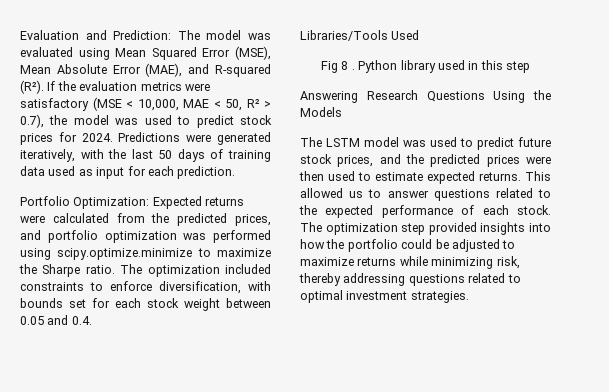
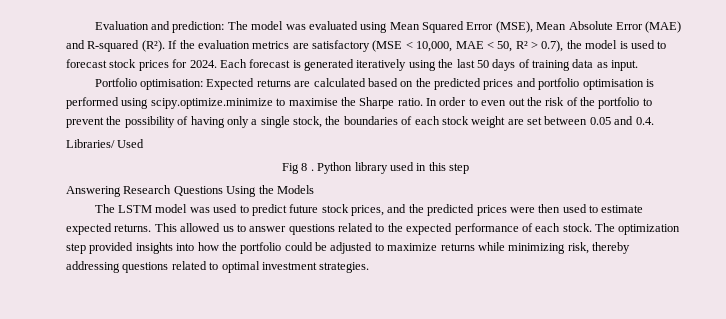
- Evaluation and Prediction: The model was evaluated using Mean Squared Error (MSE), Mean Absolute Error (MAE), and R-squared (R²). If the evaluation metrics were satisfactory (MSE < 10,000, MAE < 50, R² > 0.7), the model was used to predict stock prices for 2024.
+ Evaluation and prediction: The model was evaluated using Mean Squared Error (MSE), Mean Absolute Error (MAE) and R-squared (R²). If the evaluation metrics are satisfactory (MSE < 10,000, MAE < 50, R² > 0.7), the model is used to forecast stock prices for 2024.
- Predictions were generated iteratively, with the last 50 days of training data used as input for each prediction.
+ Each forecast is generated iteratively using the last 50 days of training data as input.
- Portfolio Optimization: Expected returns were calculated from the predicted prices, and portfolio optimization was performed using scipy.optimize.minimize to maximize the Sharpe ratio.
+ Portfolio optimisation: Expected returns are calculated based on the predicted prices and portfolio optimisation is performed using scipy.optimize.minimize to maximise the Sharpe ratio.
- The optimization included constraints to enforce diversification, with bounds set for each stock weight between 0.05 and 0.4.
+ In order to even out the risk of the portfolio to prevent the possibility of having only a single stock, the boundaries of each stock weight are set between 0.05 and 0.4.
- Libraries/Tools Used
+ Libraries/ Used

